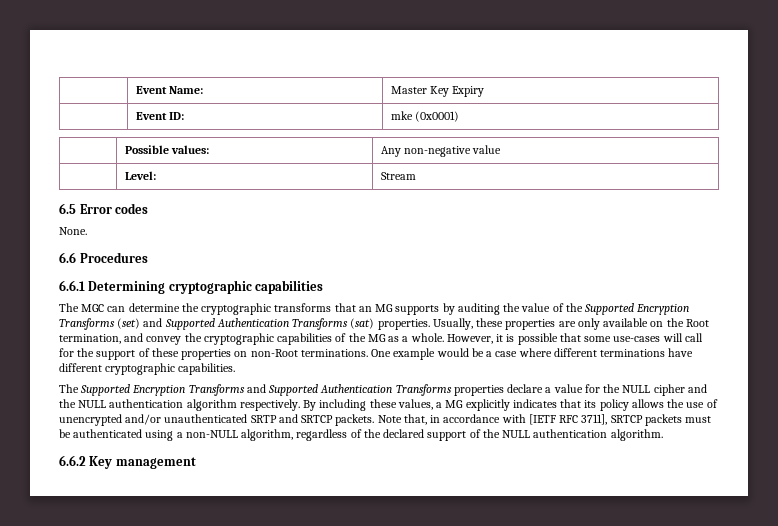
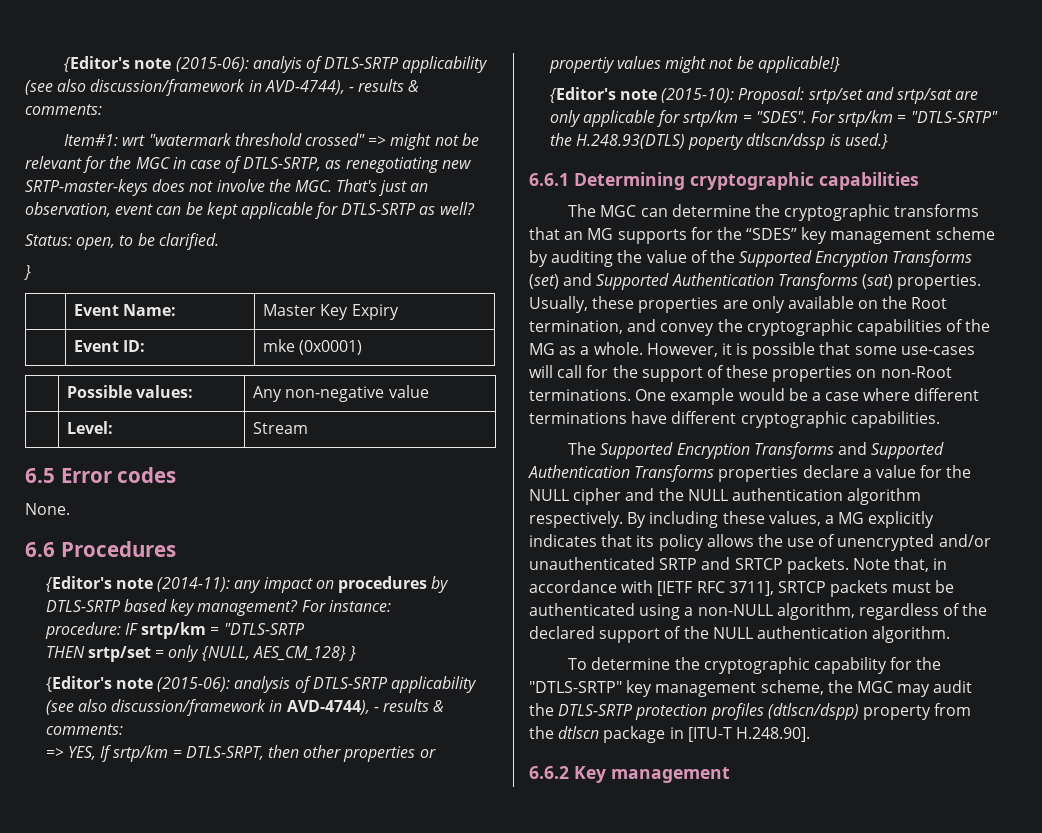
+ {Editor's note (2015-06): analyis of DTLS-SRTP applicability (see also discussion/framework in AVD-4744), - results & comments:
+ Item#1: wrt "watermark threshold crossed" => might not be relevant for the MGC in case of DTLS-SRTP, as renegotiating new SRTP-master-keys does not involve the MGC. That's just an observation, event can be kept applicable for DTLS-SRTP as well?
+ Status: open, to be clarified.
+ }
+ {Editor's note (2014-11): any impact on procedures by DTLS-SRTP based key management? For instance:
+ procedure: IF srtp/km = "DTLS-SRTP
+ THEN srtp/set = only {NULL, AES_CM_128} }
+ {Editor's note (2015-06): analysis of DTLS-SRTP applicability (see also discussion/framework in AVD-4744), - results & comments:
+ => YES, If srtp/km = DTLS-SRPT, then other properties or propertiy values might not be applicable!}
+ {Editor's note (2015-10): Proposal: srtp/set and srtp/sat are only applicable for srtp/km = "SDES". For srtp/km = "DTLS-SRTP" the H.248.93(DTLS) poperty dtlscn/dssp is used.}
- The MGC can determine the cryptographic transforms that an MG supports by auditing the value of the Supported Encryption Transforms (set) and Supported Authentication Transforms (sat) properties.
+ The MGC can determine the cryptographic transforms that an MG supports for the “SDES” key management scheme by auditing the value of the Supported Encryption Transforms (set) and Supported Authentication Transforms (sat) properties.
+ To determine the cryptographic capability for the "DTLS-SRTP" key management scheme, the MGC may audit the DTLS-SRTP protection profiles (dtlscn/dspp) property from the dtlscn package in [ITU-T H.248.90].

